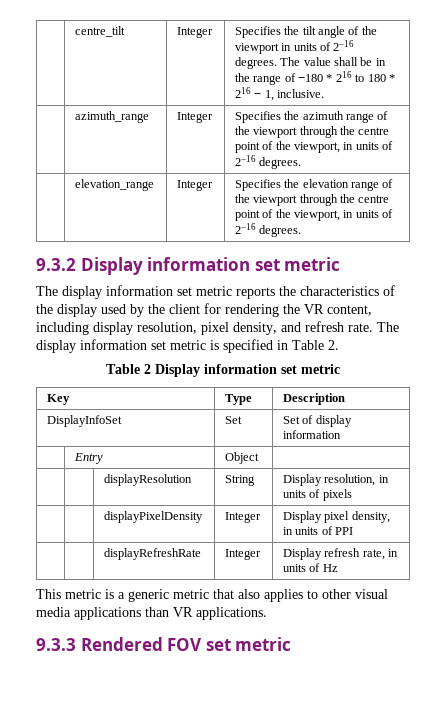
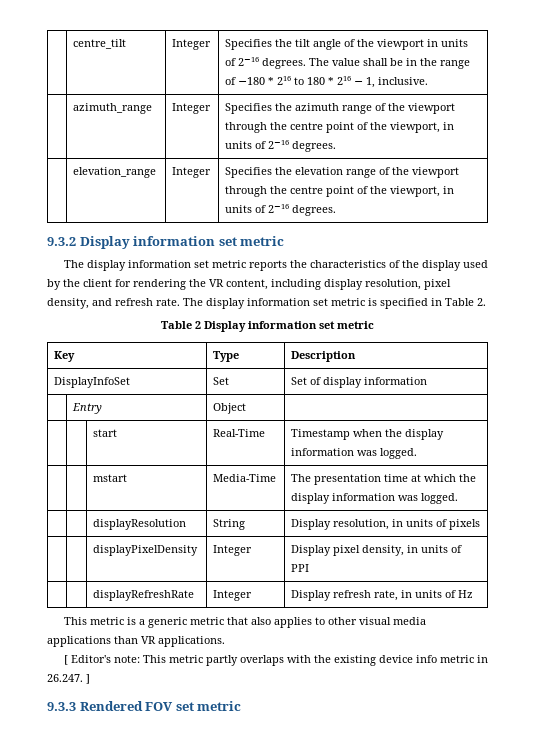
+ | | start | Real-Time | Timestamp when the display information was logged.
+ | | mstart | Media-Time | The presentation time at which the display information was logged.
+ [ Editor's note: This metric partly overlaps with the existing device info metric in 26.247. ]

